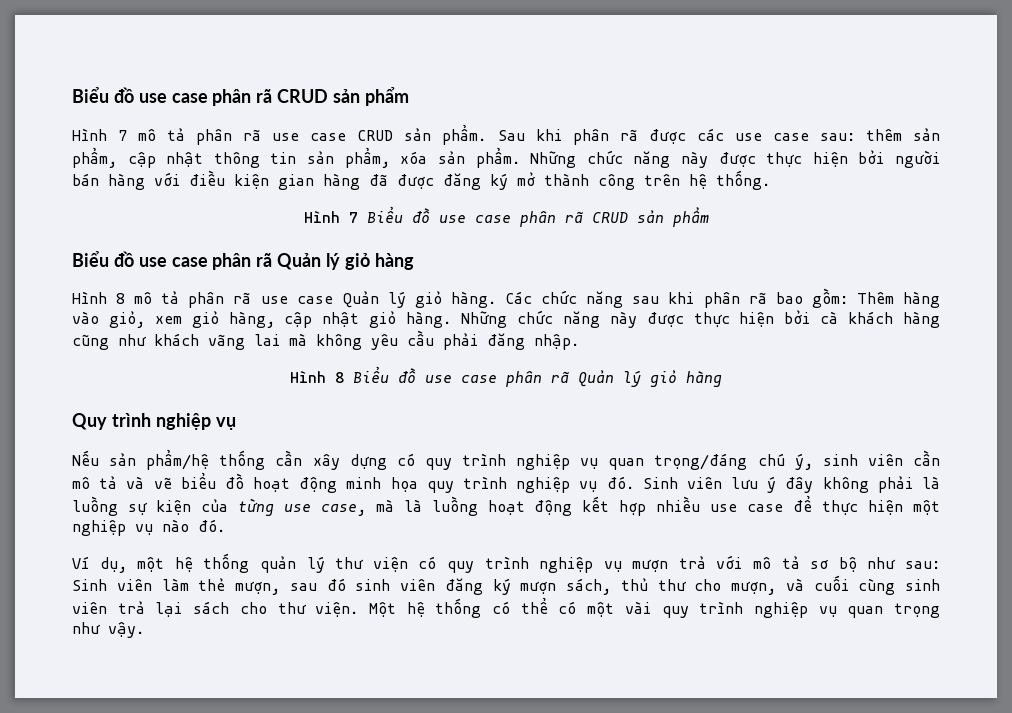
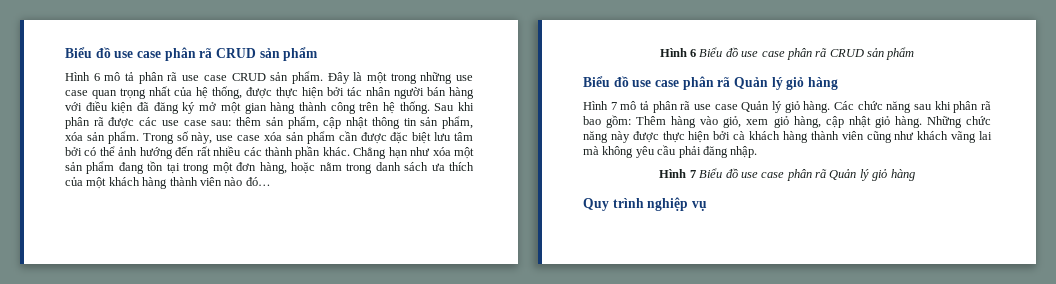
- Hình 7 mô tả phân rã use case CRUD sản phẩm.
+ Hình 6 mô tả phân rã use case CRUD sản phẩm.
+ Đây là một trong những use case quan trọng nhất của hệ thống, được thực hiện bởi tác nhân người bán hàng với điều kiện đã đăng ký mở một gian hàng thành công trên hệ thống.
- Những chức năng này được thực hiện bởi người bán hàng với điều kiện gian hàng đã được đăng ký mở thành công trên hệ thống.
- Hình 7 Biểu đồ use case phân rã CRUD sản phẩm
+ Trong số này, use case xóa sản phẩm cần được đặc biệt lưu tâm bởi có thể ảnh hướng đến rất nhiều các thành phần khác. Chẳng hạn như xóa một sản phẩm đang tồn tại trong một đơn hàng, hoặc nằm trong danh sách ưa thích của một khách hàng thành viên nào đó…
+ Hình 6 Biểu đồ use case phân rã CRUD sản phẩm
- Hình 8 mô tả phân rã use case Quản lý giỏ hàng.
+ Hình 7 mô tả phân rã use case Quản lý giỏ hàng.
- Những chức năng này được thực hiện bởi cà khách hàng cũng như khách vãng lai mà không yêu cầu phải đăng nhập.
+ Những chức năng này được thực hiện bởi cà khách hàng thành viên cũng như khách vãng lai mà không yêu cầu phải đăng nhập.
- Hình 8 Biểu đồ use case phân rã Quản lý giỏ hàng
+ Hình 7 Biểu đồ use case phân rã Quản lý giỏ hàng
- Nếu sản phẩm/hệ thống cần xây dựng có quy trình nghiệp vụ quan trọng/đáng chú ý, sinh viên cần mô tả và vẽ biểu đồ hoạt động minh họa quy trình nghiệp vụ đó. Sinh viên lưu ý đây không phải là luồng sự kiện của từng use case, mà là luồng hoạt động kết hợp nhiều use case để thực hiện một nghiệp vụ nào đó.
- Ví dụ, một hệ thống quản lý thư viện có quy trình nghiệp vụ mượn trả với mô tả sơ bộ như sau: Sinh viên làm thẻ mượn, sau đó sinh viên đăng ký mượn sách, thủ thư cho mượn, và cuối cùng sinh viên trả lại sách cho thư viện. Một hệ thống có thể có một vài quy trình nghiệp vụ quan trọng như vậy.

